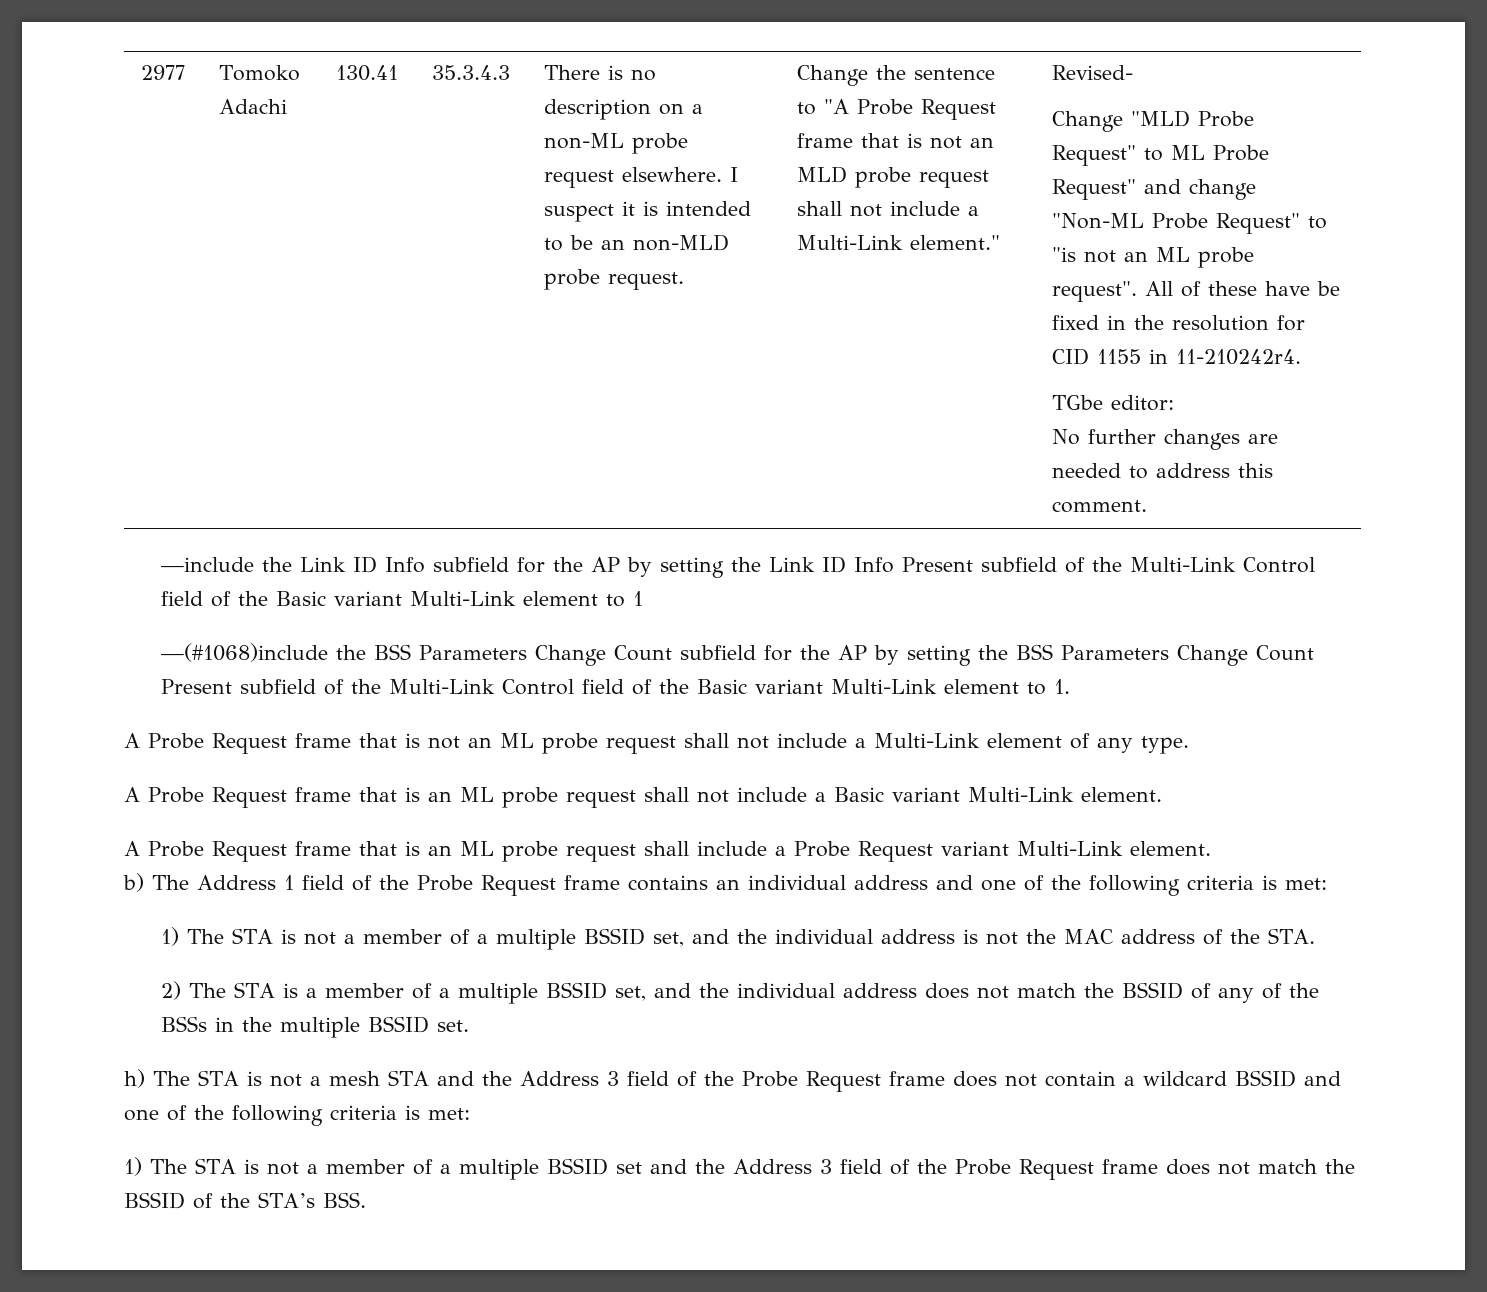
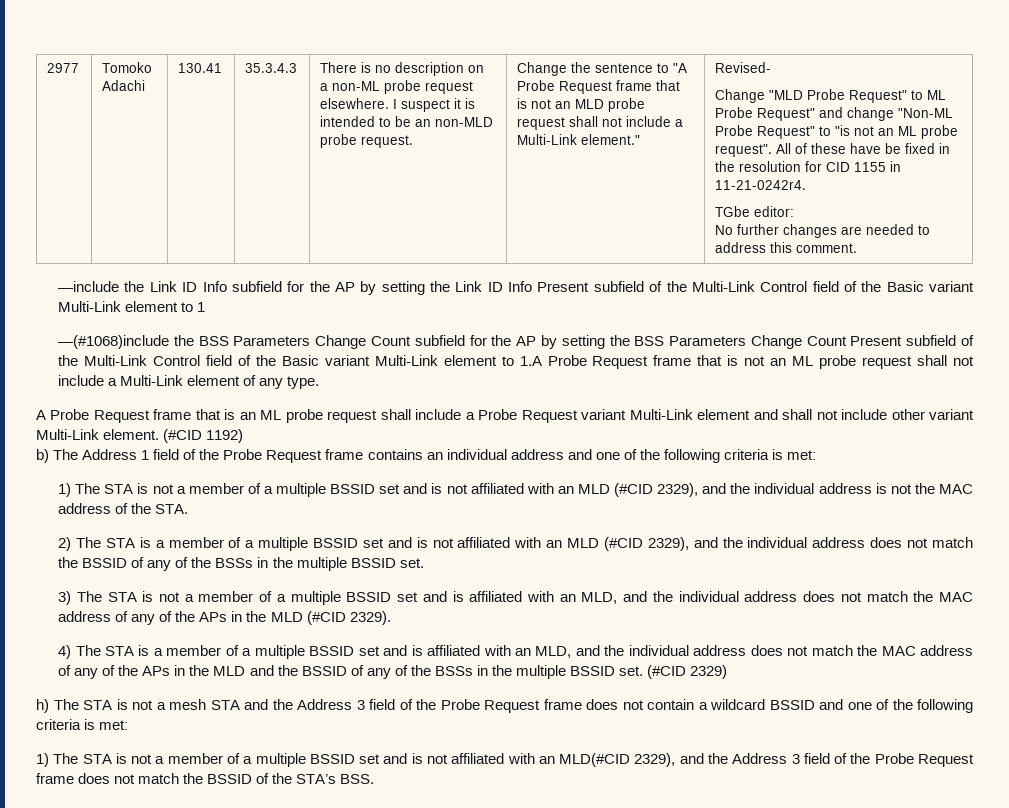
- All of these have be fixed in the resolution for CID 1155 in 11-210242r4.
+ All of these have be fixed in the resolution for CID 1155 in 11-21-0242r4.
- —(#1068)include the BSS Parameters Change Count subfield for the AP by setting the BSS Parameters Change Count Present subfield of the Multi-Link Control field of the Basic variant Multi-Link element to 1.
- A Probe Request frame that is not an ML probe request shall not include a Multi-Link element of any type.
+ —(#1068)include the BSS Parameters Change Count subfield for the AP by setting the BSS Parameters Change Count Present subfield of the Multi-Link Control field of the Basic variant Multi-Link element to 1.A Probe Request frame that is not an ML probe request shall not include a Multi-Link element of any type.
- A Probe Request frame that is an ML probe request shall not include a Basic variant Multi-Link element.
- A Probe Request frame that is an ML probe request shall include a Probe Request variant Multi-Link element.
+ A Probe Request frame that is an ML probe request shall include a Probe Request variant Multi-Link element and shall not include other variant Multi-Link element. (#CID 1192)
- 1) The STA is not a member of a multiple BSSID set, and the individual address is not the MAC address of the STA.
+ 1) The STA is not a member of a multiple BSSID set and is not affiliated with an MLD (#CID 2329), and the individual address is not the MAC address of the STA.
- 2) The STA is a member of a multiple BSSID set, and the individual address does not match the BSSID of any of the BSSs in the multiple BSSID set.
+ 2) The STA is a member of a multiple BSSID set and is not affiliated with an MLD (#CID 2329), and the individual address does not match the BSSID of any of the BSSs in the multiple BSSID set.
+ 3) The STA is not a member of a multiple BSSID set and is affiliated with an MLD, and the individual address does not match the MAC address of any of the APs in the MLD (#CID 2329).
+ 4) The STA is a member of a multiple BSSID set and is affiliated with an MLD, and the individual address does not match the MAC address of any of the APs in the MLD and the BSSID of any of the BSSs in the multiple BSSID set. (#CID 2329)
- 1) The STA is not a member of a multiple BSSID set and the Address 3 field of the Probe Request frame does not match the BSSID of the STA’s BSS.
+ 1) The STA is not a member of a multiple BSSID set and is not affiliated with an MLD(#CID 2329), and the Address 3 field of the Probe Request frame does not match the BSSID of the STA’s BSS.

